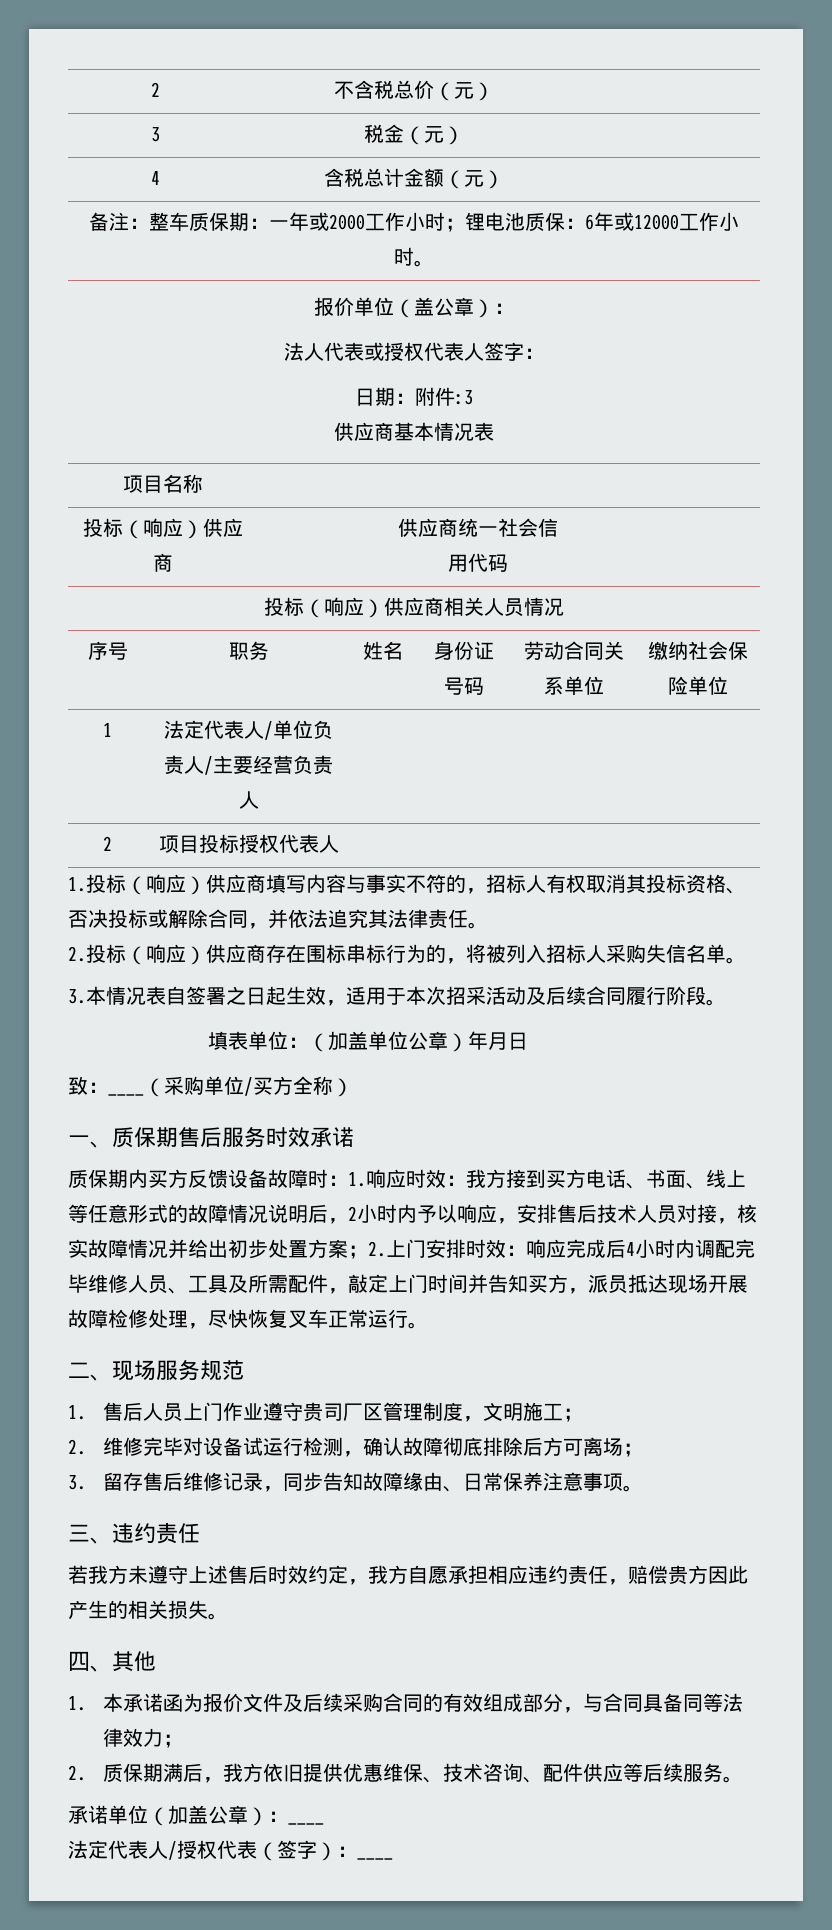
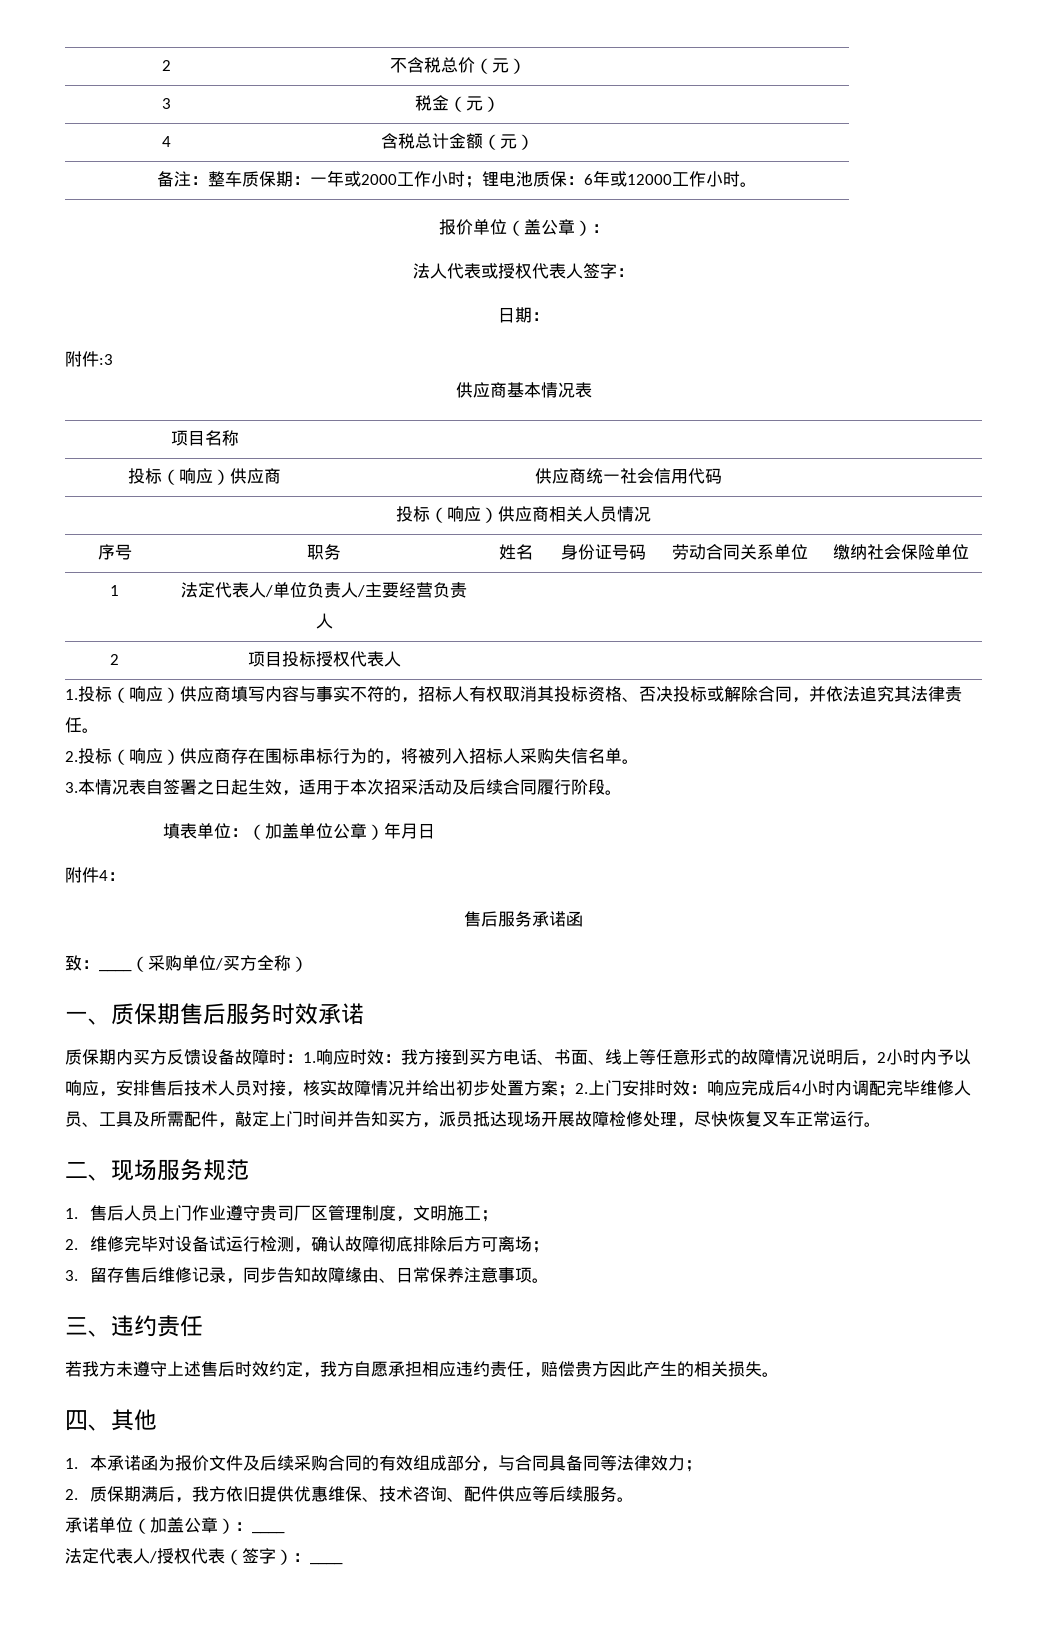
- 日期：附件:3
+ 日期：
+ 附件:3
+ 附件4：
+ 售后服务承诺函

